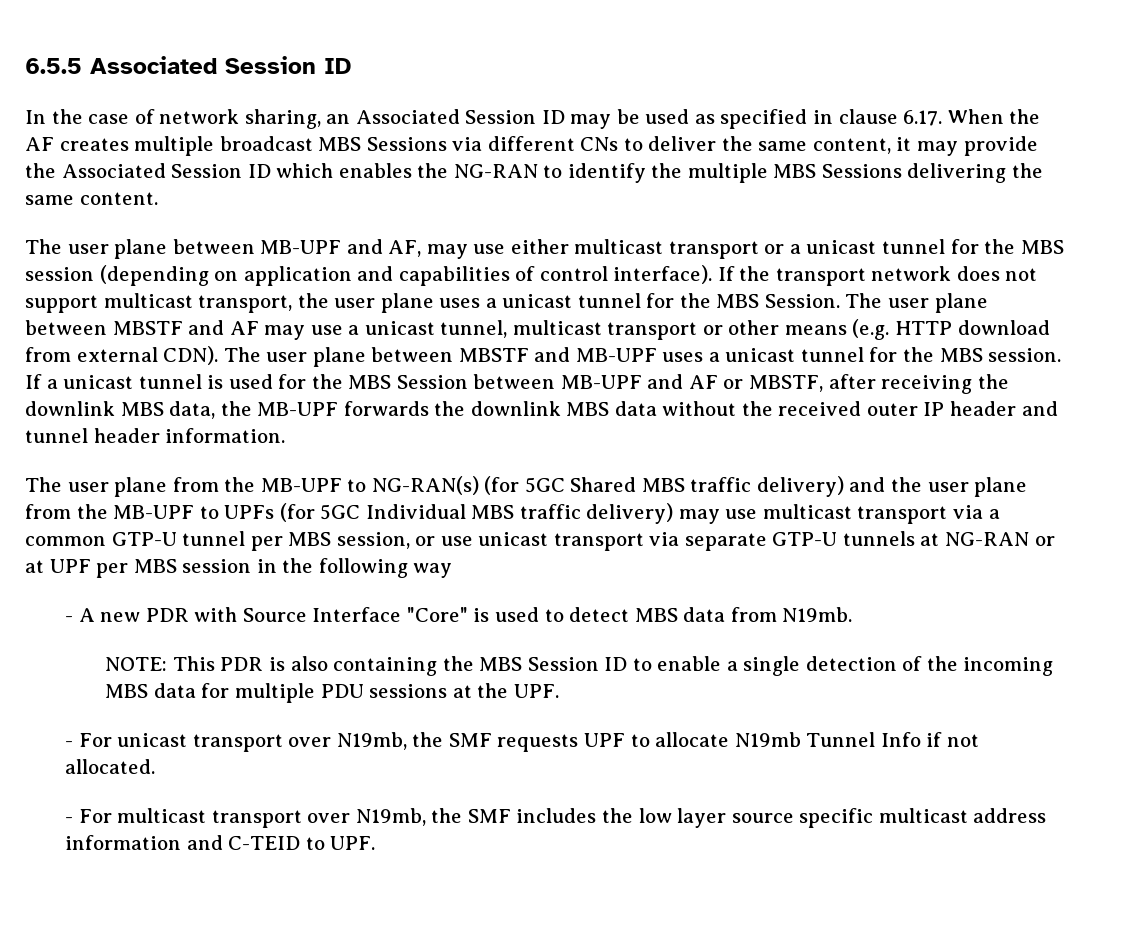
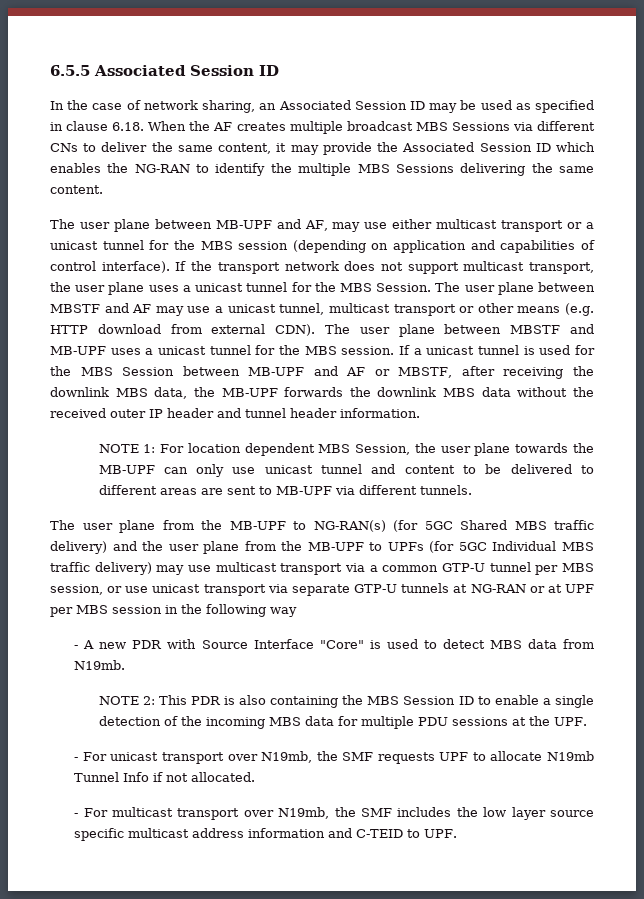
- In the case of network sharing, an Associated Session ID may be used as specified in clause 6.17. When the AF creates multiple broadcast MBS Sessions via different CNs to deliver the same content, it may provide the Associated Session ID which enables the NG-RAN to identify the multiple MBS Sessions delivering the same content.
+ In the case of network sharing, an Associated Session ID may be used as specified in clause 6.18. When the AF creates multiple broadcast MBS Sessions via different CNs to deliver the same content, it may provide the Associated Session ID which enables the NG-RAN to identify the multiple MBS Sessions delivering the same content.
+ NOTE 1: For location dependent MBS Session, the user plane towards the MB-UPF can only use unicast tunnel and content to be delivered to different areas are sent to MB-UPF via different tunnels.
- NOTE: This PDR is also containing the MBS Session ID to enable a single detection of the incoming MBS data for multiple PDU sessions at the UPF.
+ NOTE 2: This PDR is also containing the MBS Session ID to enable a single detection of the incoming MBS data for multiple PDU sessions at the UPF.

